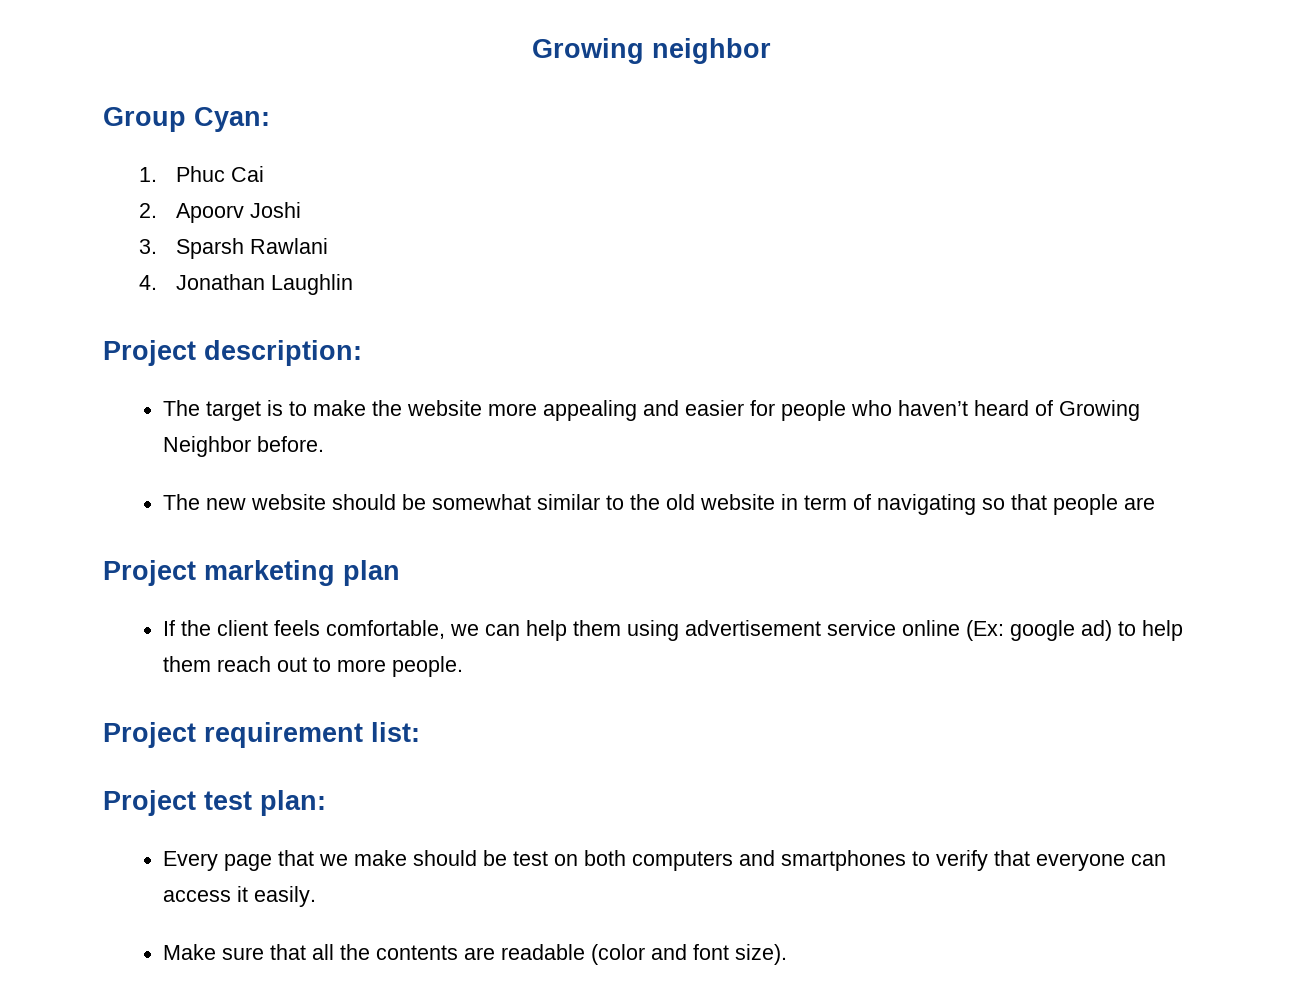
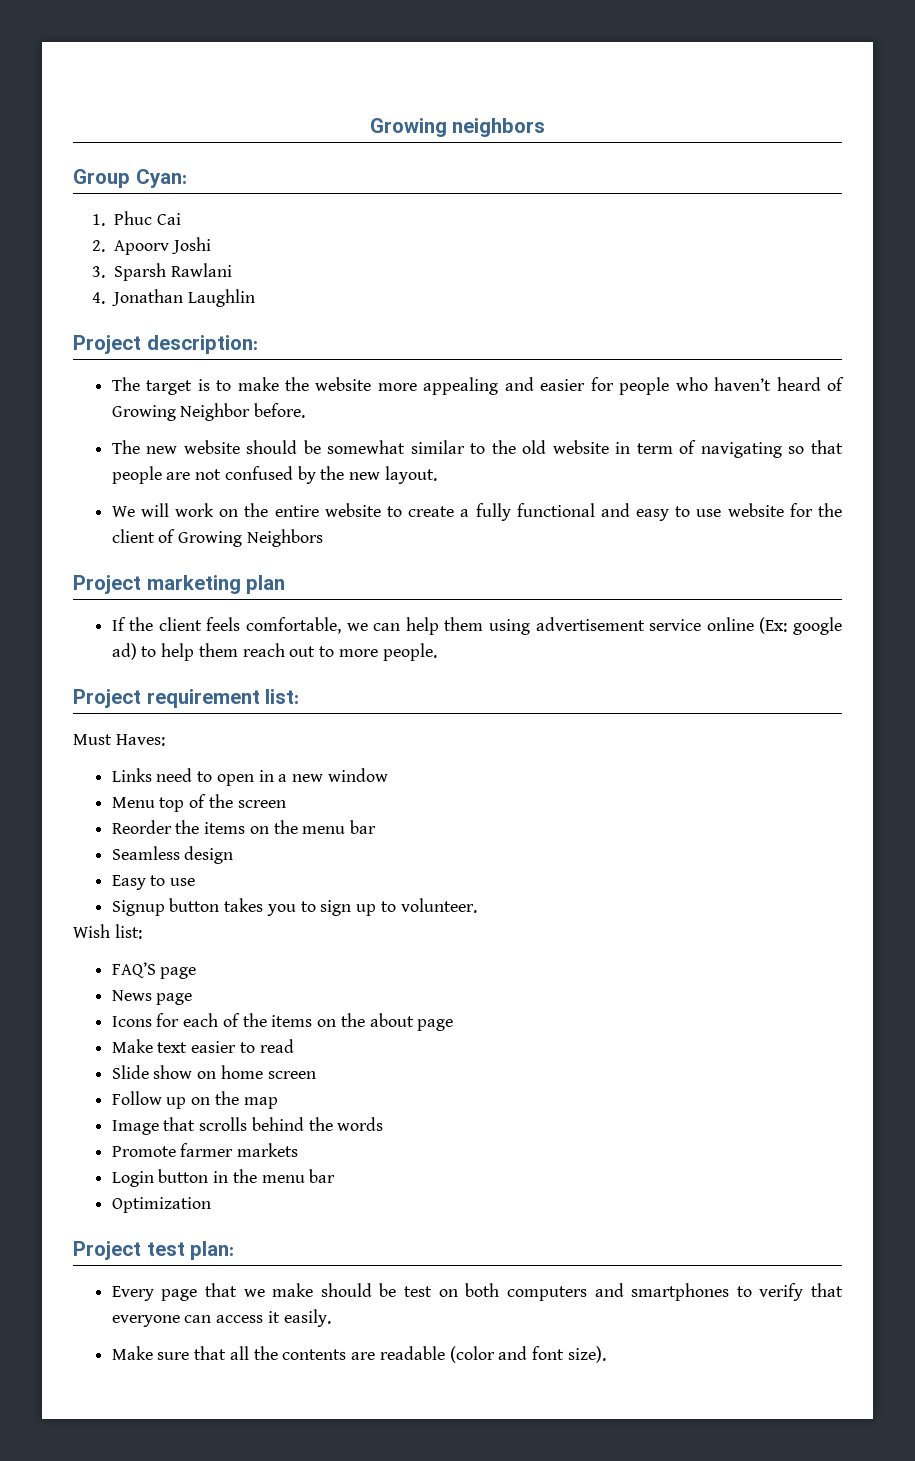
- Growing neighbor
+ Growing neighbors
- The new website should be somewhat similar to the old website in term of navigating so that people are
+ The new website should be somewhat similar to the old website in term of navigating so that people are not confused by the new layout.
+ We will work on the entire website to create a fully functional and easy to use website for the client of Growing Neighbors
+ Must Haves:
+ Links need to open in a new window
+ Menu top of the screen
+ Reorder the items on the menu bar
+ Seamless design
+ Easy to use
+ Signup button takes you to sign up to volunteer.
+ Wish list:
+ FAQ’S page
+ News page
+ Icons for each of the items on the about page
+ Make text easier to read
+ Slide show on home screen
+ Follow up on the map
+ Image that scrolls behind the words
+ Promote farmer markets
+ Login button in the menu bar
+ Optimization

